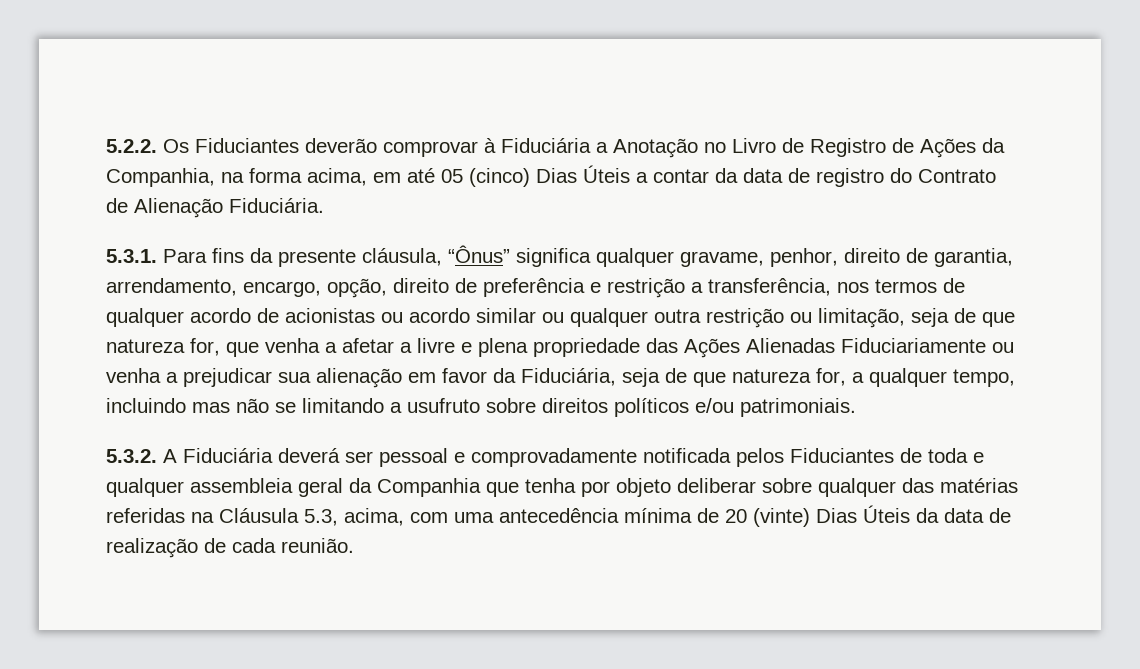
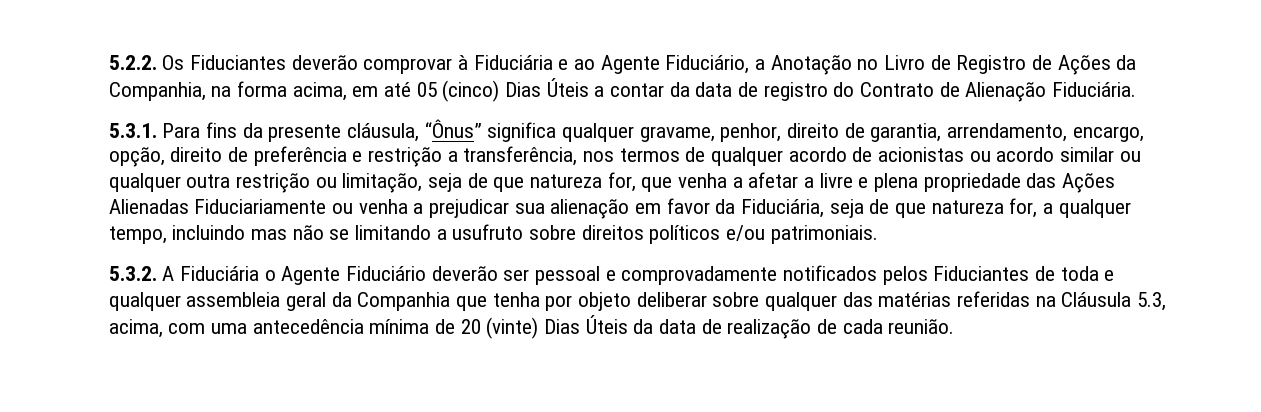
- 5.2.2. Os Fiduciantes deverão comprovar à Fiduciária a Anotação no Livro de Registro de Ações da Companhia, na forma acima, em até 05 (cinco) Dias Úteis a contar da data de registro do Contrato de Alienação Fiduciária.
+ 5.2.2. Os Fiduciantes deverão comprovar à Fiduciária e ao Agente Fiduciário, a Anotação no Livro de Registro de Ações da Companhia, na forma acima, em até 05 (cinco) Dias Úteis a contar da data de registro do Contrato de Alienação Fiduciária.
- 5.3.2. A Fiduciária deverá ser pessoal e comprovadamente notificada pelos Fiduciantes de toda e qualquer assembleia geral da Companhia que tenha por objeto deliberar sobre qualquer das matérias referidas na Cláusula 5.3, acima, com uma antecedência mínima de 20 (vinte) Dias Úteis da data de realização de cada reunião.
+ 5.3.2. A Fiduciária o Agente Fiduciário deverão ser pessoal e comprovadamente notificados pelos Fiduciantes de toda e qualquer assembleia geral da Companhia que tenha por objeto deliberar sobre qualquer das matérias referidas na Cláusula 5.3, acima, com uma antecedência mínima de 20 (vinte) Dias Úteis da data de realização de cada reunião.

